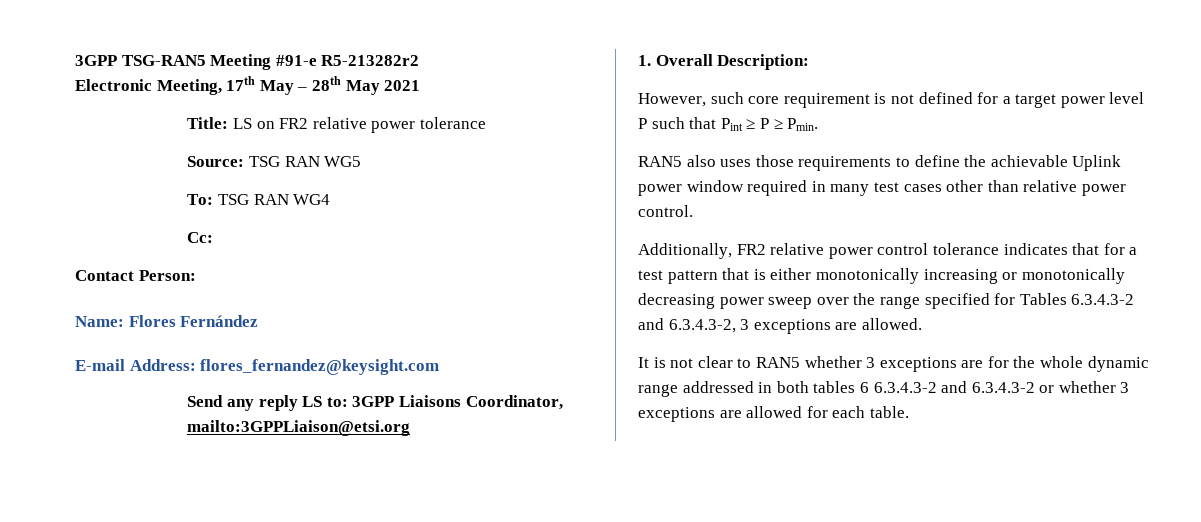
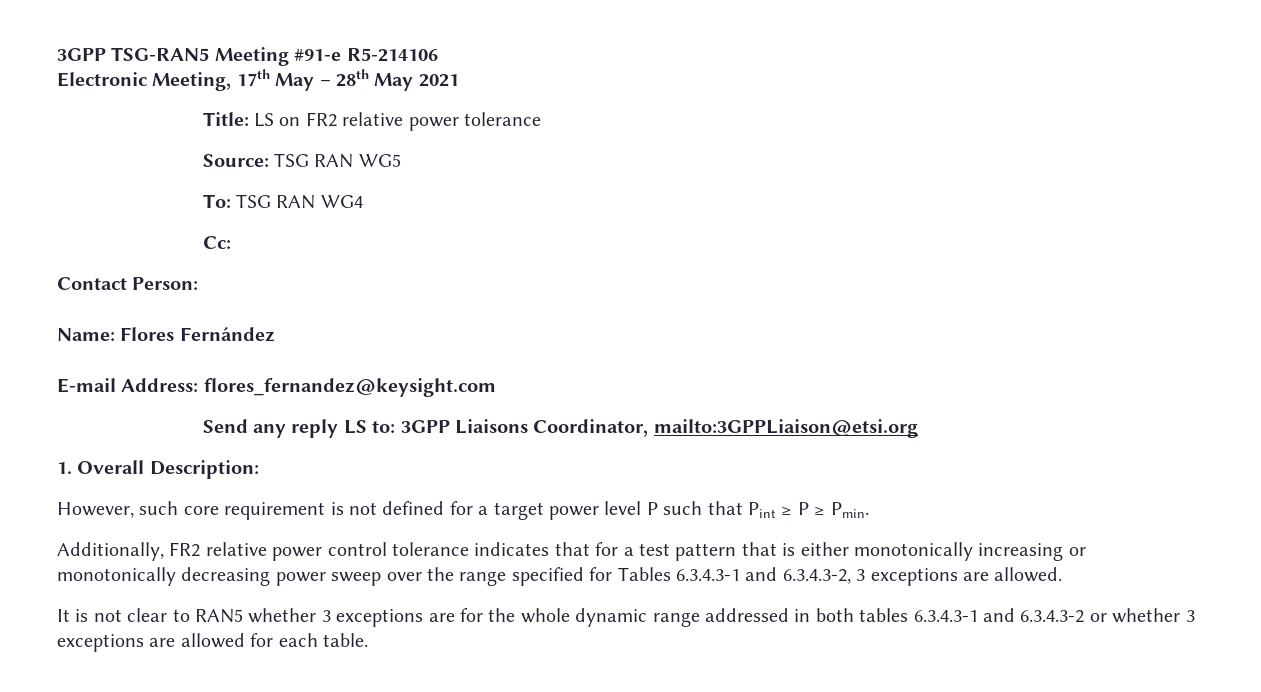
- 3GPP TSG-RAN5 Meeting #91-e R5-213282r2
+ 3GPP TSG-RAN5 Meeting #91-e R5-214106
- RAN5 also uses those requirements to define the achievable Uplink power window required in many test cases other than relative power control.
- Additionally, FR2 relative power control tolerance indicates that for a test pattern that is either monotonically increasing or monotonically decreasing power sweep over the range specified for Tables 6.3.4.3-2 and 6.3.4.3-2, 3 exceptions are allowed.
+ Additionally, FR2 relative power control tolerance indicates that for a test pattern that is either monotonically increasing or monotonically decreasing power sweep over the range specified for Tables 6.3.4.3-1 and 6.3.4.3-2, 3 exceptions are allowed.
- It is not clear to RAN5 whether 3 exceptions are for the whole dynamic range addressed in both tables 6 6.3.4.3-2 and 6.3.4.3-2 or whether 3 exceptions are allowed for each table.
+ It is not clear to RAN5 whether 3 exceptions are for the whole dynamic range addressed in both tables 6.3.4.3-1 and 6.3.4.3-2 or whether 3 exceptions are allowed for each table.

